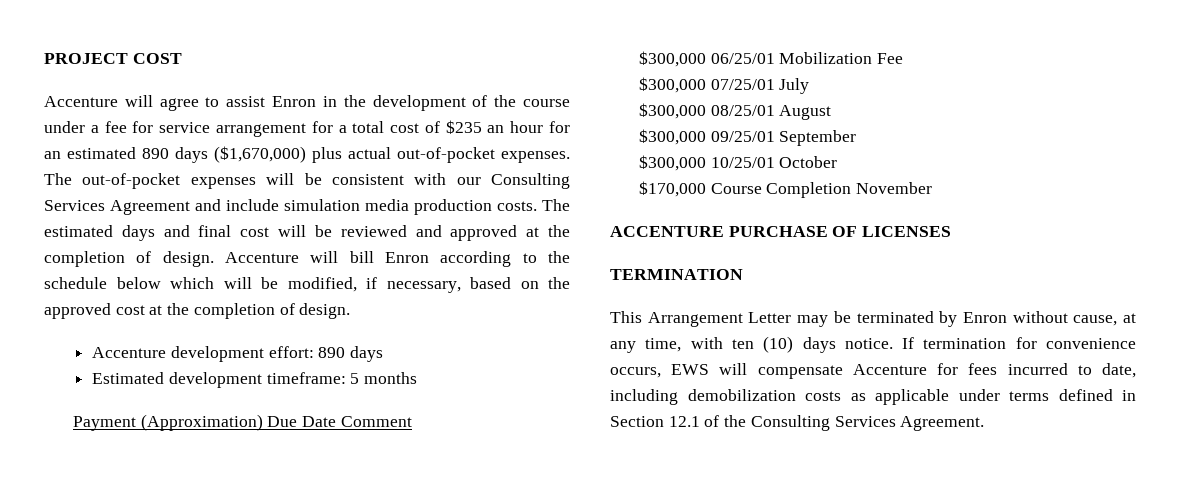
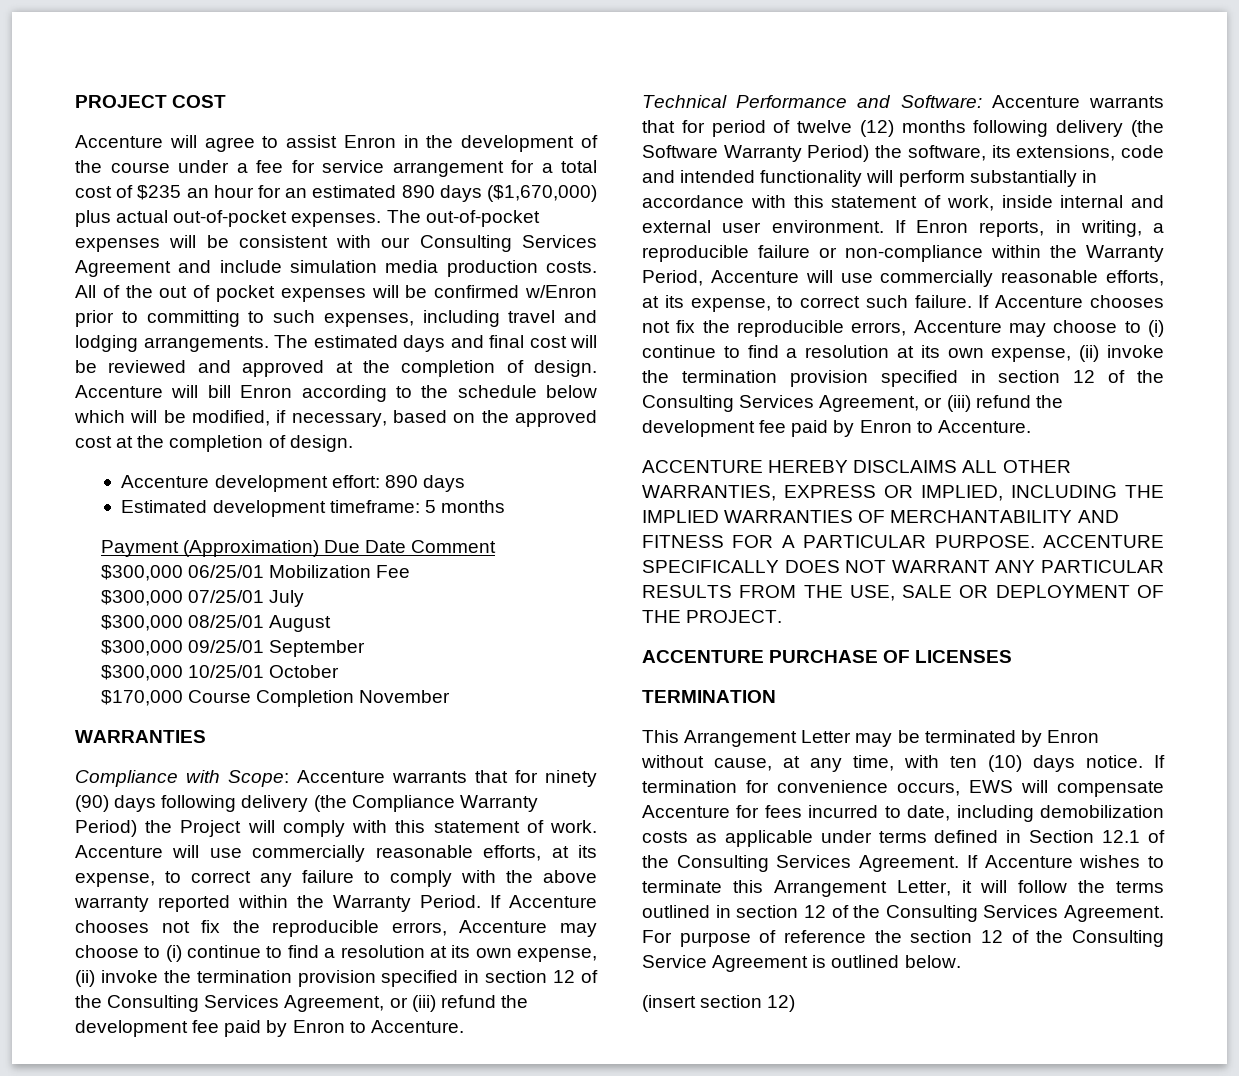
+ All of the out of pocket expenses will be confirmed w/Enron prior to committing to such expenses, including travel and lodging arrangements.
  $170,000 Course Completion November
+ WARRANTIES
+ Compliance with Scope: Accenture warrants that for ninety (90) days following delivery (the Compliance Warranty Period) the Project will comply with this statement of work. Accenture will use commercially reasonable efforts, at its expense, to correct any failure to comply with the above warranty reported within the Warranty Period. If Accenture chooses not fix the reproducible errors, Accenture may choose to (i) continue to find a resolution at its own expense, (ii) invoke the termination provision specified in section 12 of the Consulting Services Agreement, or (iii) refund the development fee paid by Enron to Accenture.
+ Technical Performance and Software: Accenture warrants that for period of twelve (12) months following delivery (the Software Warranty Period) the software, its extensions, code and intended functionality will perform substantially in accordance with this statement of work, inside internal and external user environment. If Enron reports, in writing, a reproducible failure or non-compliance within the Warranty Period, Accenture will use commercially reasonable efforts, at its expense, to correct such failure. If Accenture chooses not fix the reproducible errors, Accenture may choose to (i) continue to find a resolution at its own expense, (ii) invoke the termination provision specified in section 12 of the Consulting Services Agreement, or (iii) refund the development fee paid by Enron to Accenture.
+ ACCENTURE HEREBY DISCLAIMS ALL OTHER WARRANTIES, EXPRESS OR IMPLIED, INCLUDING THE IMPLIED WARRANTIES OF MERCHANTABILITY AND FITNESS FOR A PARTICULAR PURPOSE. ACCENTURE SPECIFICALLY DOES NOT WARRANT ANY PARTICULAR RESULTS FROM THE USE, SALE OR DEPLOYMENT OF THE PROJECT.
+ If Accenture wishes to terminate this Arrangement Letter, it will follow the terms outlined in section 12 of the Consulting Services Agreement. For purpose of reference the section 12 of the Consulting Service Agreement is outlined below.
+ (insert section 12)

